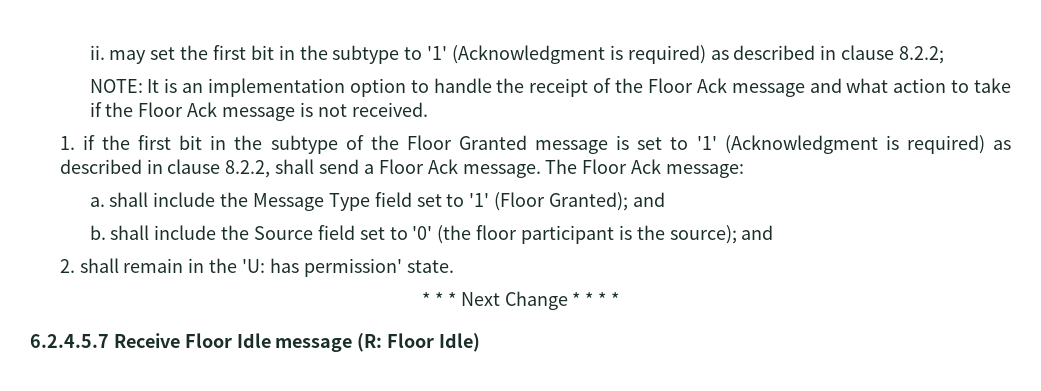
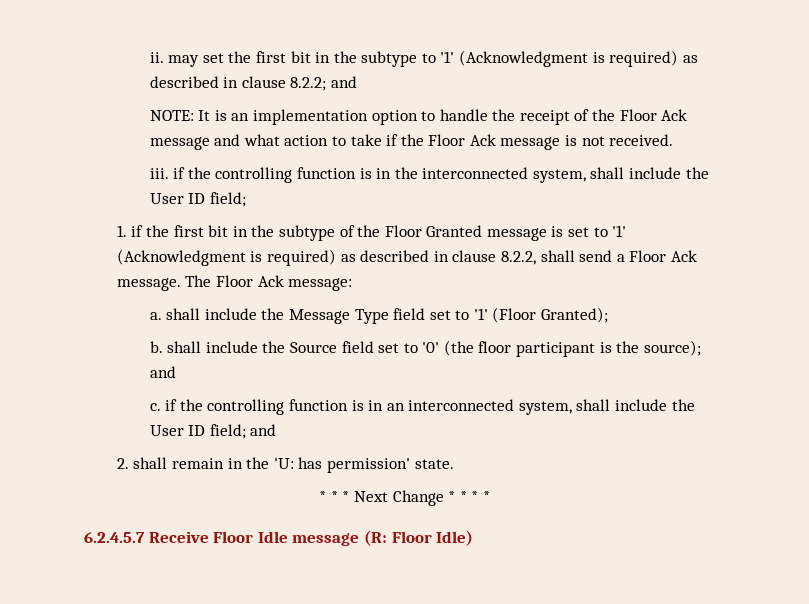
- ii. may set the first bit in the subtype to '1' (Acknowledgment is required) as described in clause 8.2.2;
+ ii. may set the first bit in the subtype to '1' (Acknowledgment is required) as described in clause 8.2.2; and
+ iii. if the controlling function is in the interconnected system, shall include the User ID field;
- a. shall include the Message Type field set to '1' (Floor Granted); and
+ a. shall include the Message Type field set to '1' (Floor Granted);
+ c. if the controlling function is in an interconnected system, shall include the User ID field; and

